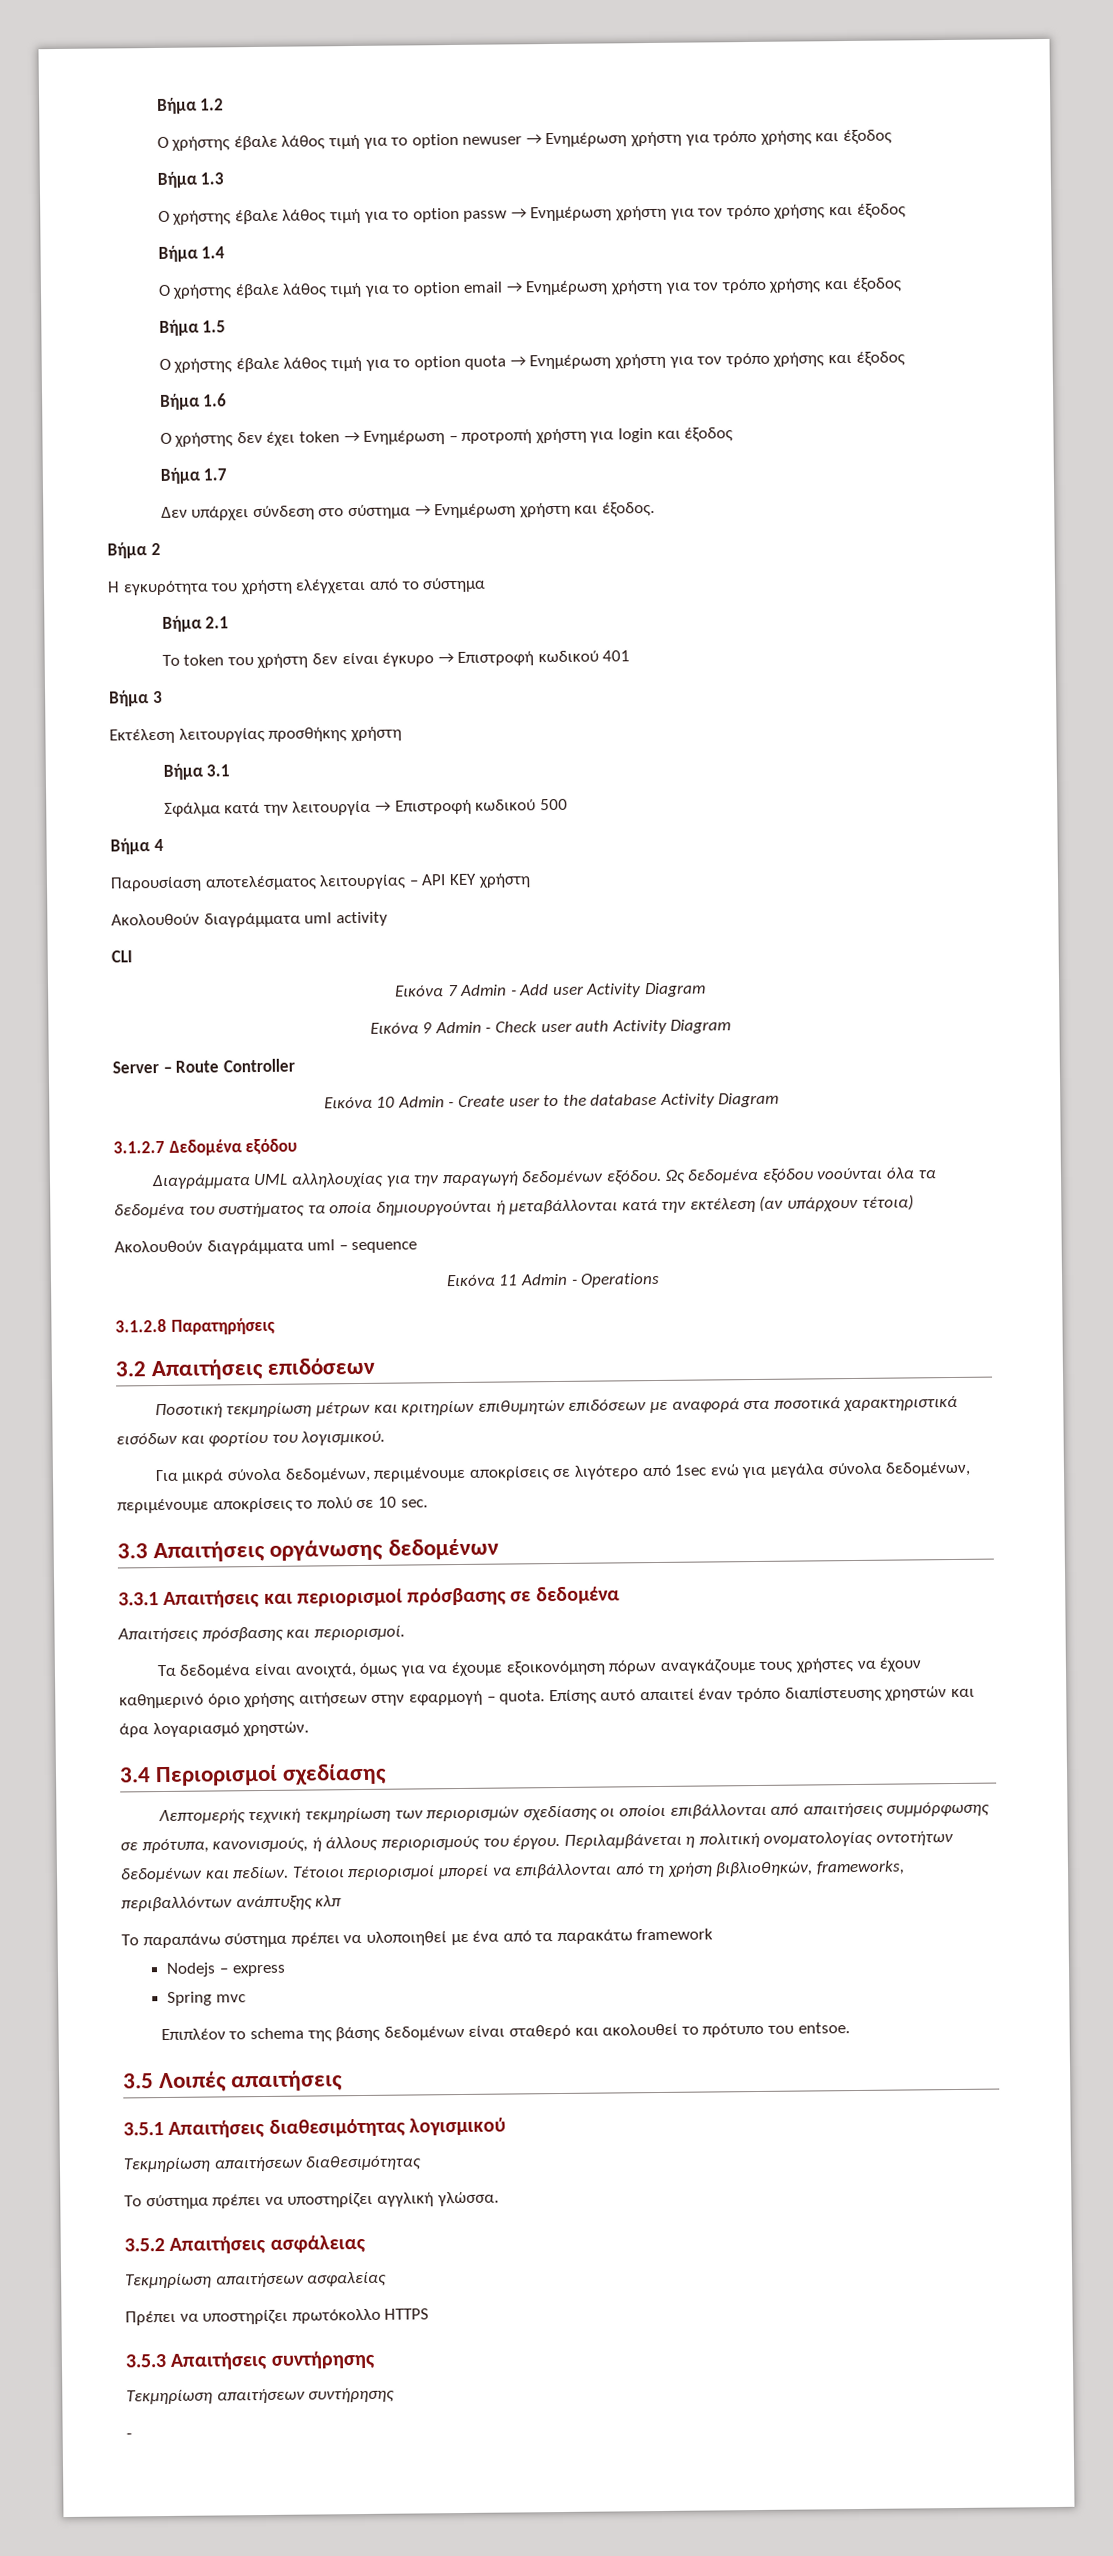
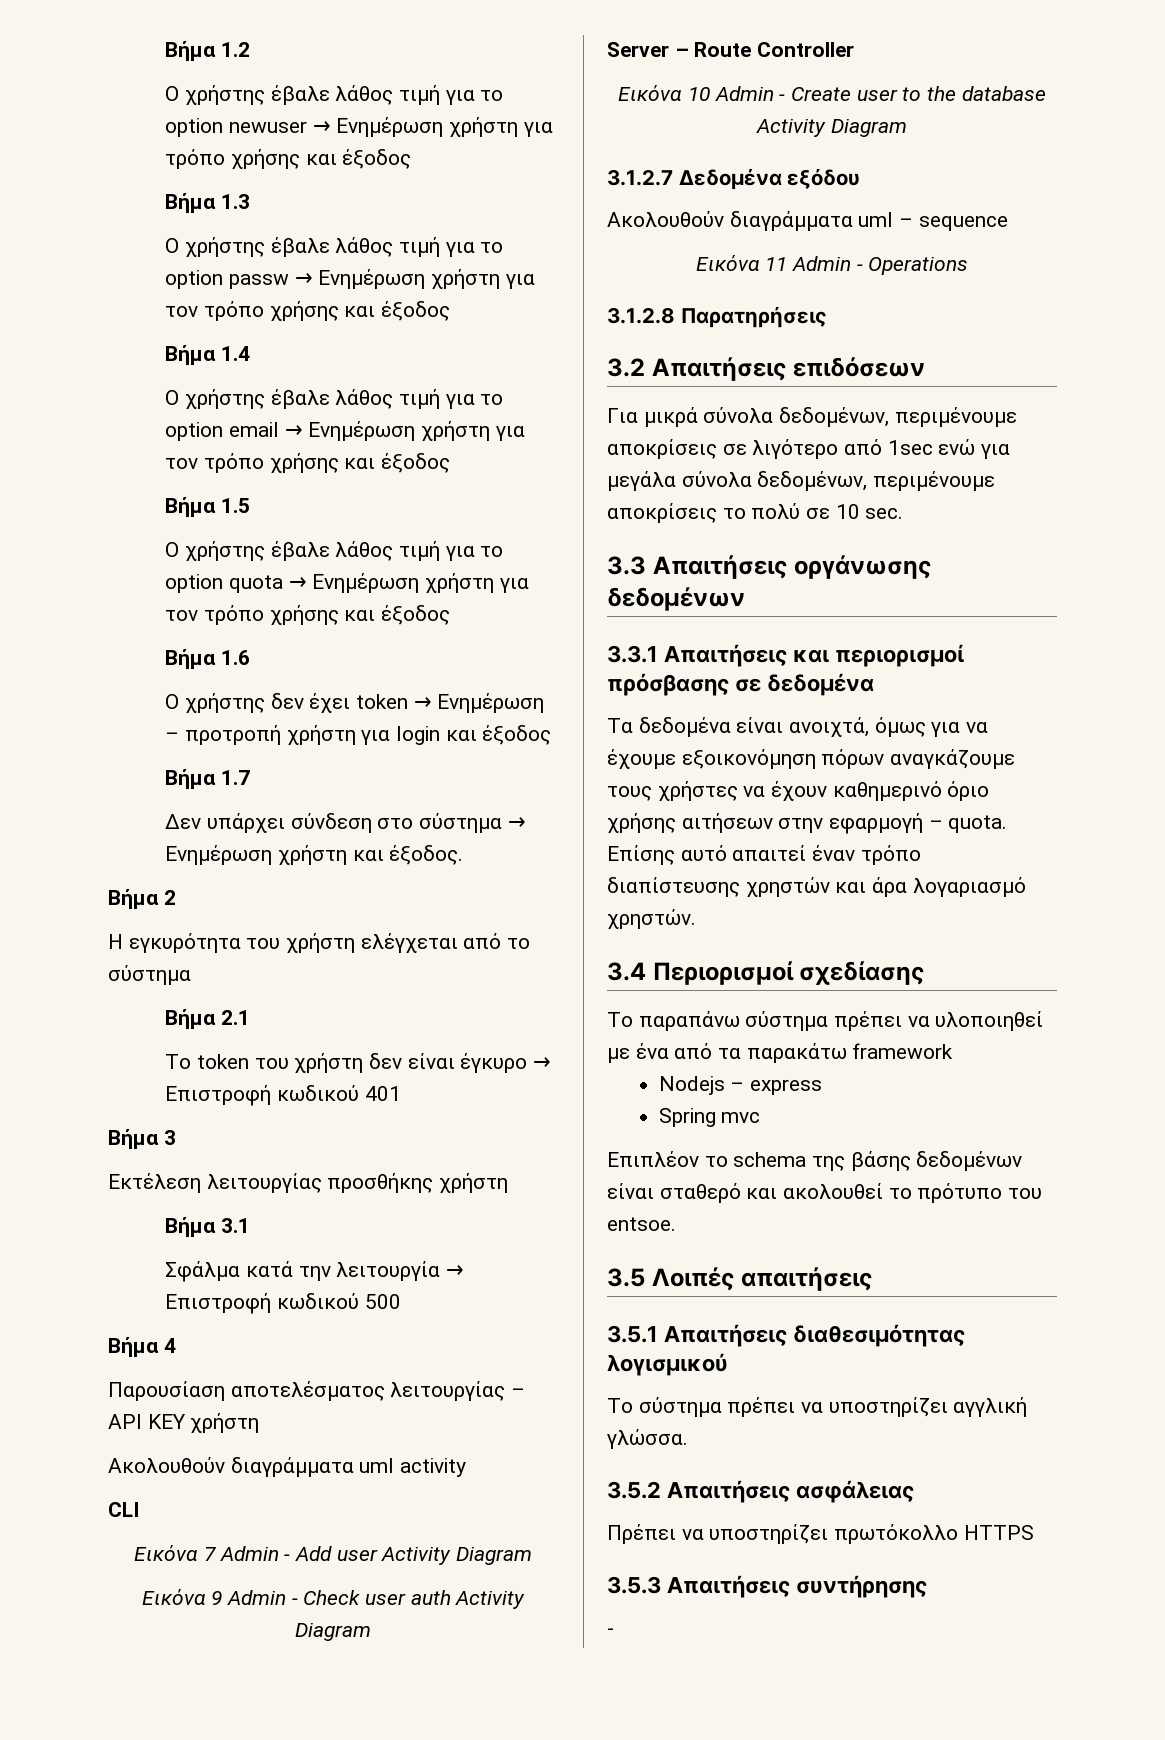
- Διαγράμματα UML αλληλουχίας για την παραγωγή δεδομένων εξόδου. Ως δεδομένα εξόδου νοούνται όλα τα δεδομένα του συστήματος τα οποία δημιουργούνται ή μεταβάλλονται κατά την εκτέλεση (αν υπάρχουν τέτοια)
- Ποσοτική τεκμηρίωση μέτρων και κριτηρίων επιθυμητών επιδόσεων με αναφορά στα ποσοτικά χαρακτηριστικά εισόδων και φορτίου του λογισμικού.
- Απαιτήσεις πρόσβασης και περιορισμοί.
- Λεπτομερής τεχνική τεκμηρίωση των περιορισμών σχεδίασης οι οποίοι επιβάλλονται από απαιτήσεις συμμόρφωσης σε πρότυπα, κανονισμούς, ή άλλους περιορισμούς του έργου. Περιλαμβάνεται η πολιτική ονοματολογίας οντοτήτων δεδομένων και πεδίων. Τέτοιοι περιορισμοί μπορεί να επιβάλλονται από τη χρήση βιβλιοθηκών, frameworks, περιβαλλόντων ανάπτυξης κλπ
- Τεκμηρίωση απαιτήσεων διαθεσιμότητας
- Τεκμηρίωση απαιτήσεων ασφαλείας
- Τεκμηρίωση απαιτήσεων συντήρησης

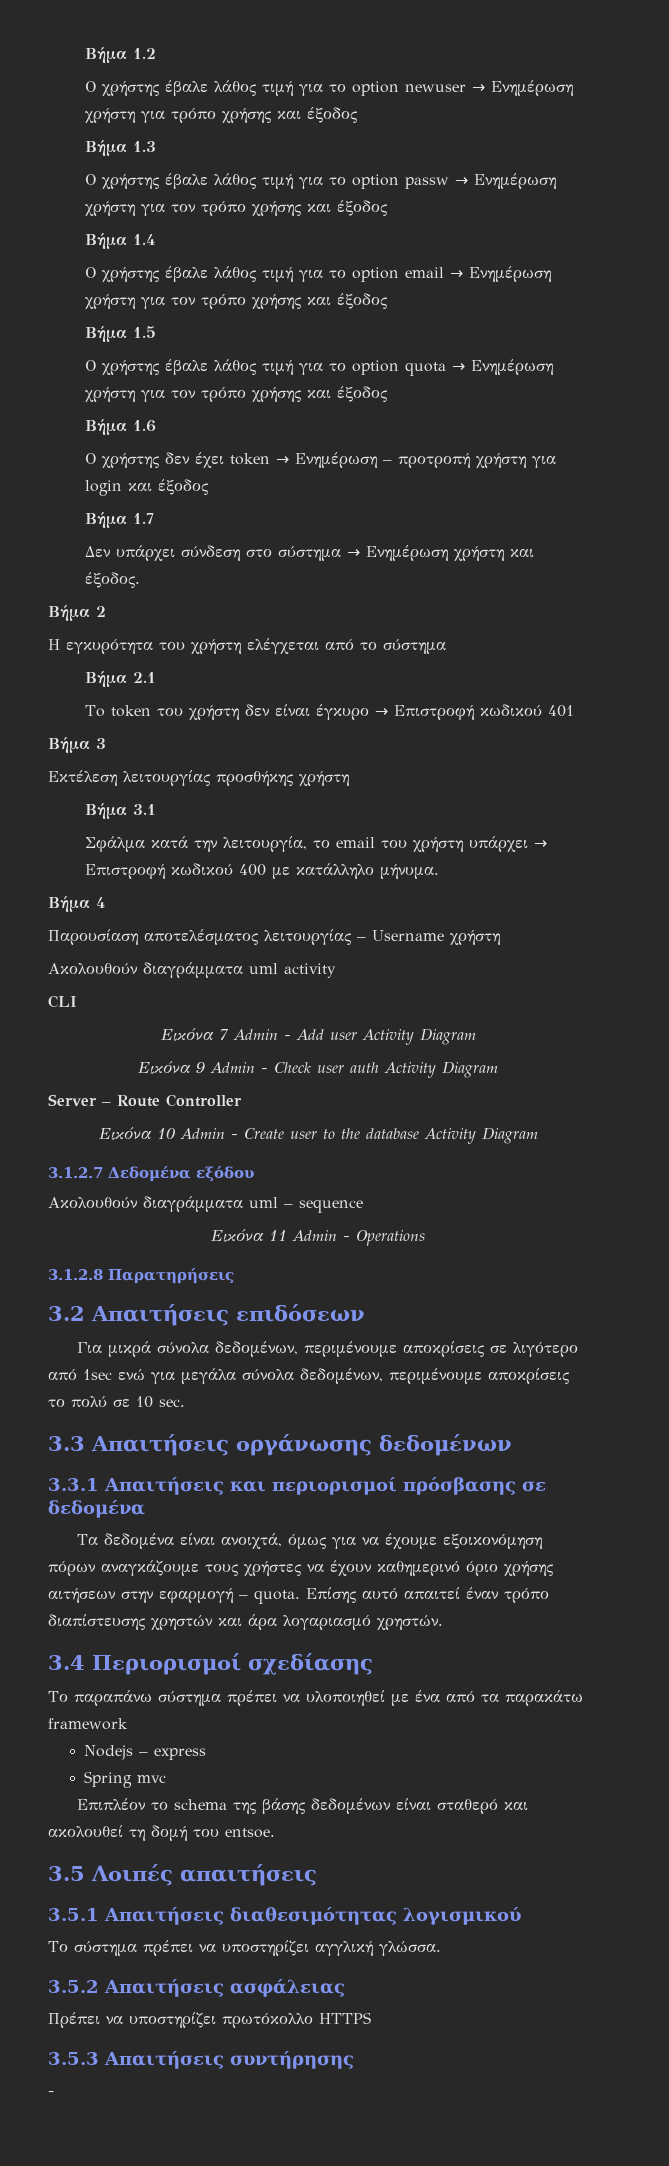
- Σφάλμα κατά την λειτουργία → Επιστροφή κωδικού 500
+ Σφάλμα κατά την λειτουργία, το email του χρήστη υπάρχει → Επιστροφή κωδικού 400 με κατάλληλο μήνυμα.
- Παρουσίαση αποτελέσματος λειτουργίας – API KEY χρήστη
+ Παρουσίαση αποτελέσματος λειτουργίας – Username χρήστη
- Επιπλέον το schema της βάσης δεδομένων είναι σταθερό και ακολουθεί το πρότυπο του entsoe.
+ Επιπλέον το schema της βάσης δεδομένων είναι σταθερό και ακολουθεί τη δομή του entsoe.

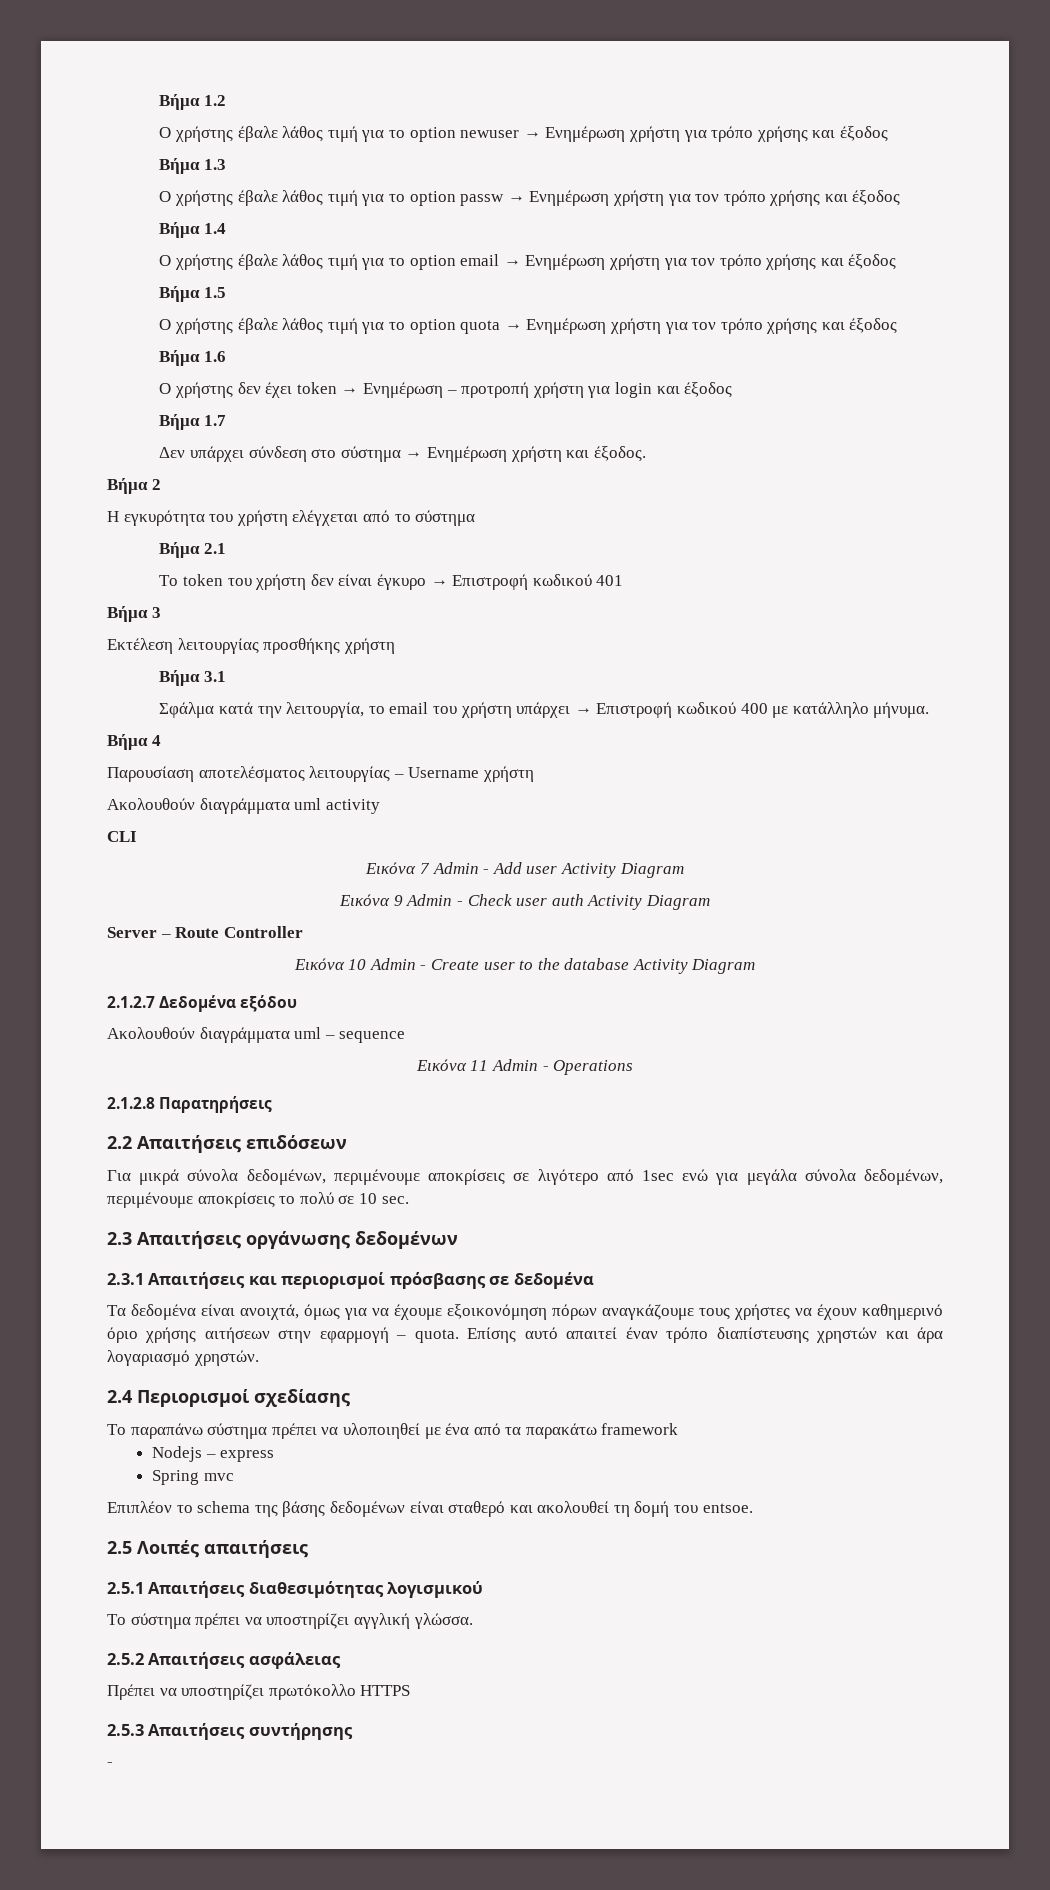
- 3.1.2.7 Δεδομένα εξόδου
+ 2.1.2.7 Δεδομένα εξόδου
- 3.1.2.8 Παρατηρήσεις
+ 2.1.2.8 Παρατηρήσεις
- 3.2 Απαιτήσεις επιδόσεων
+ 2.2 Απαιτήσεις επιδόσεων
- 3.3 Απαιτήσεις οργάνωσης δεδομένων
+ 2.3 Απαιτήσεις οργάνωσης δεδομένων
- 3.3.1 Απαιτήσεις και περιορισμοί πρόσβασης σε δεδομένα
+ 2.3.1 Απαιτήσεις και περιορισμοί πρόσβασης σε δεδομένα
- 3.4 Περιορισμοί σχεδίασης
+ 2.4 Περιορισμοί σχεδίασης
- 3.5 Λοιπές απαιτήσεις
+ 2.5 Λοιπές απαιτήσεις
- 3.5.1 Απαιτήσεις διαθεσιμότητας λογισμικού
+ 2.5.1 Απαιτήσεις διαθεσιμότητας λογισμικού
- 3.5.2 Απαιτήσεις ασφάλειας
+ 2.5.2 Απαιτήσεις ασφάλειας
- 3.5.3 Απαιτήσεις συντήρησης
+ 2.5.3 Απαιτήσεις συντήρησης

